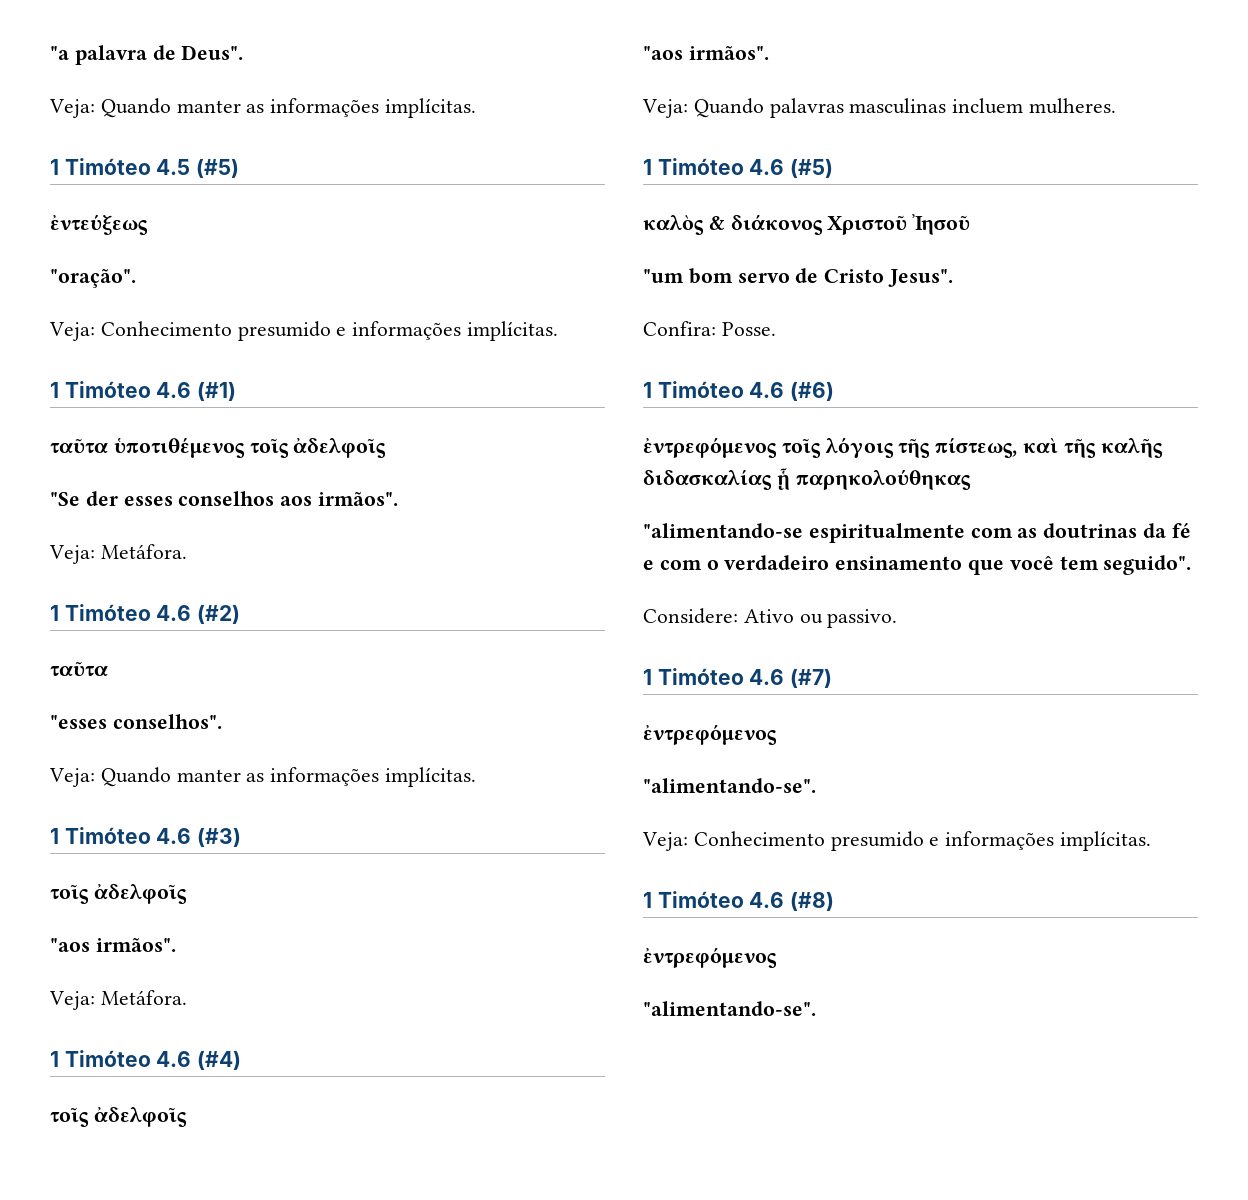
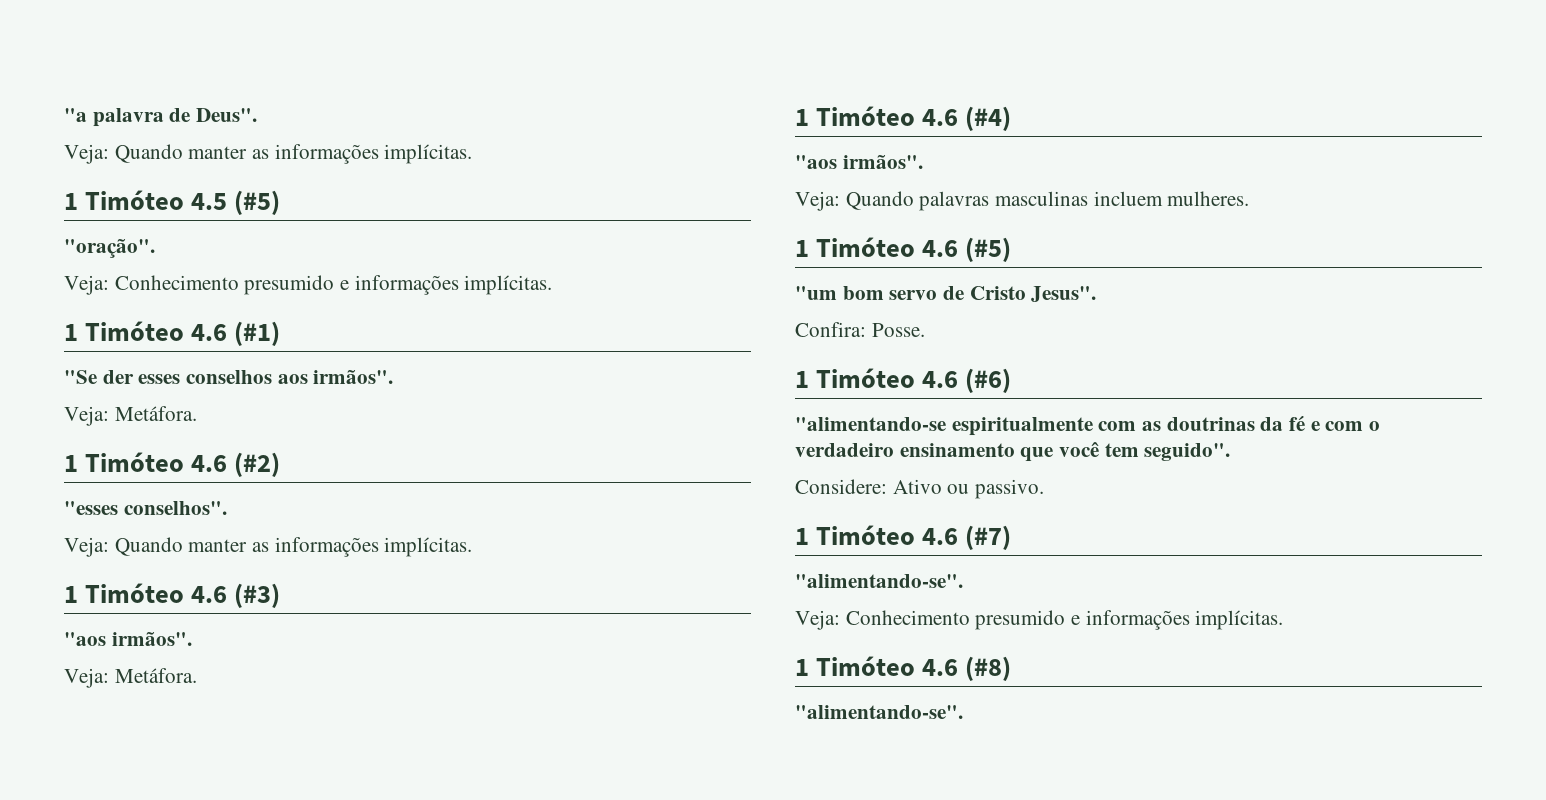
- ἐντεύξεως
- ταῦτα ὑποτιθέμενος τοῖς ἀδελφοῖς
  1 Timóteo 4.6 (#2)
- ταῦτα
  1 Timóteo 4.6 (#3)
- τοῖς ἀδελφοῖς
  1 Timóteo 4.6 (#4)
- τοῖς ἀδελφοῖς
- καλὸς & διάκονος Χριστοῦ Ἰησοῦ
- ἐντρεφόμενος τοῖς λόγοις τῆς πίστεως, καὶ τῆς καλῆς διδασκαλίας ᾗ παρηκολούθηκας
  1 Timóteo 4.6 (#7)
- ἐντρεφόμενος
  1 Timóteo 4.6 (#8)
- ἐντρεφόμενος

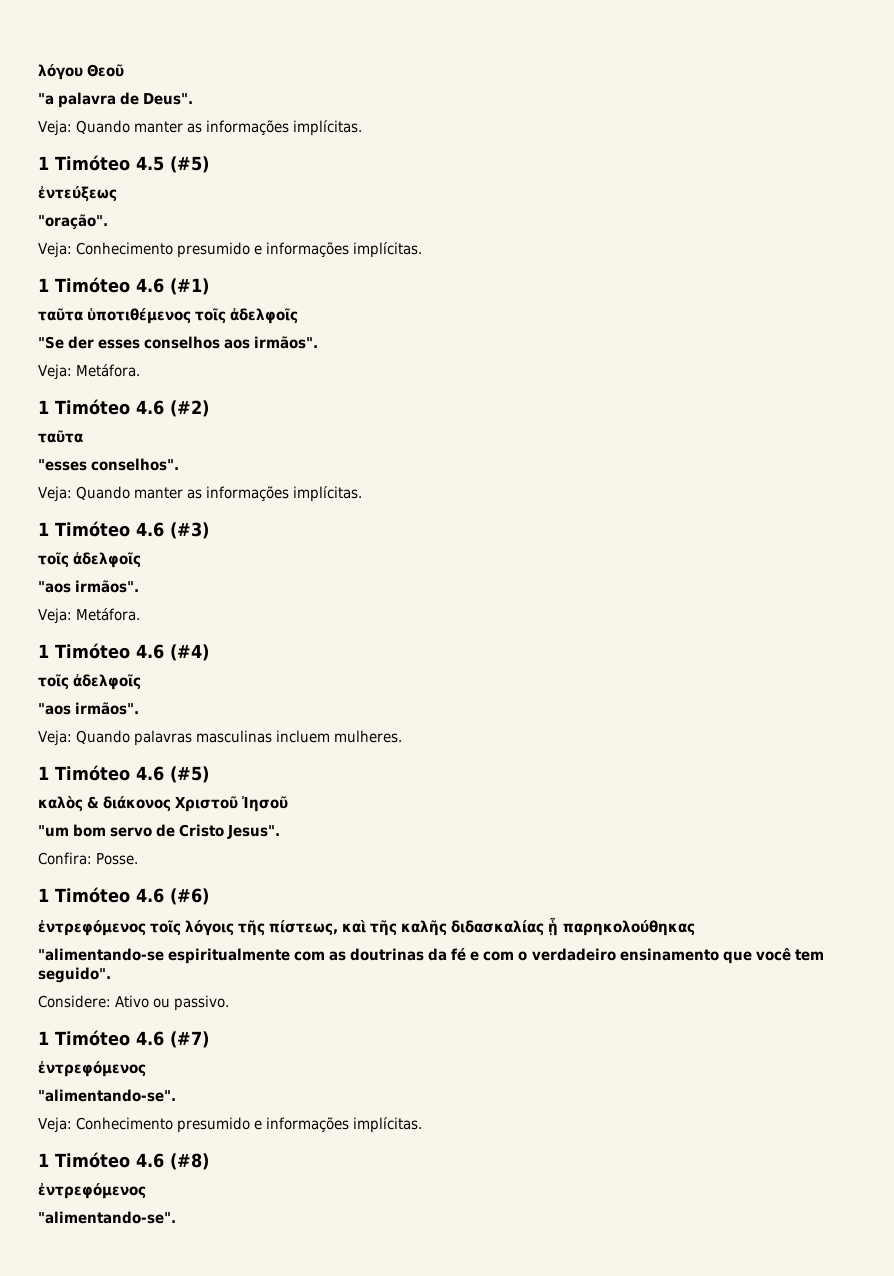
+ λόγου Θεοῦ
+ ἐντεύξεως
+ ταῦτα ὑποτιθέμενος τοῖς ἀδελφοῖς
  1 Timóteo 4.6 (#2)
+ ταῦτα
  1 Timóteo 4.6 (#3)
+ τοῖς ἀδελφοῖς
  1 Timóteo 4.6 (#4)
+ τοῖς ἀδελφοῖς
+ καλὸς & διάκονος Χριστοῦ Ἰησοῦ
+ ἐντρεφόμενος τοῖς λόγοις τῆς πίστεως, καὶ τῆς καλῆς διδασκαλίας ᾗ παρηκολούθηκας
  1 Timóteo 4.6 (#7)
+ ἐντρεφόμενος
  1 Timóteo 4.6 (#8)
+ ἐντρεφόμενος

